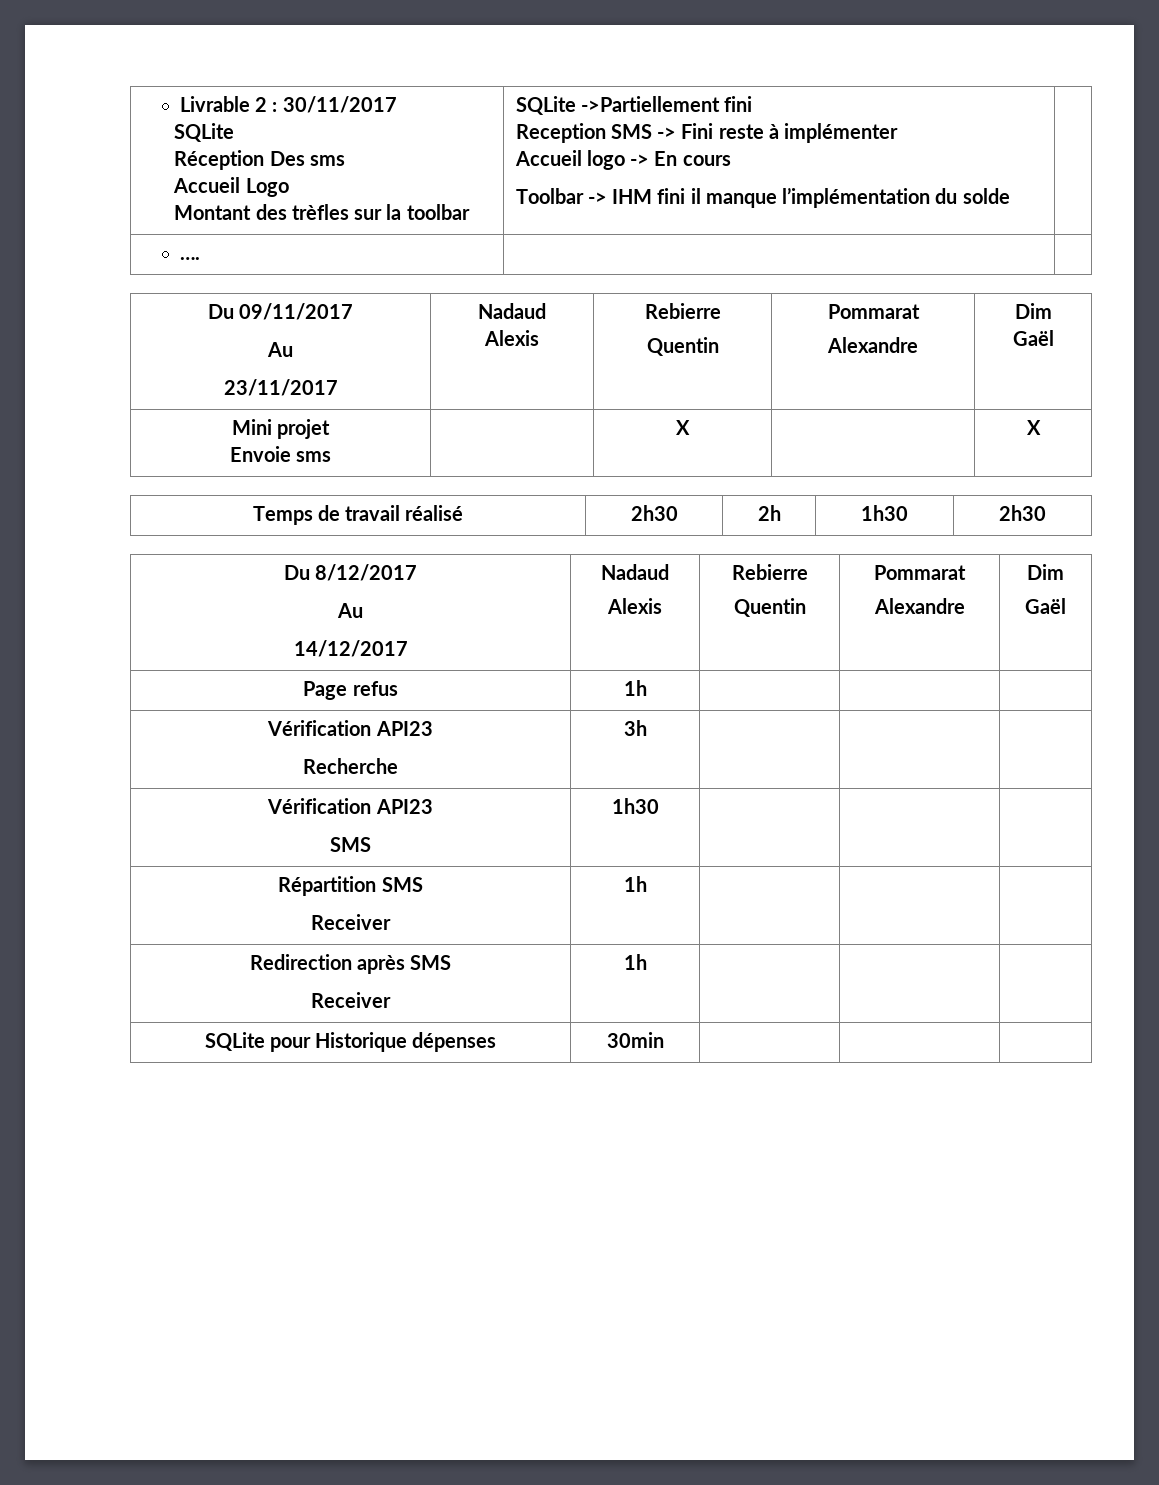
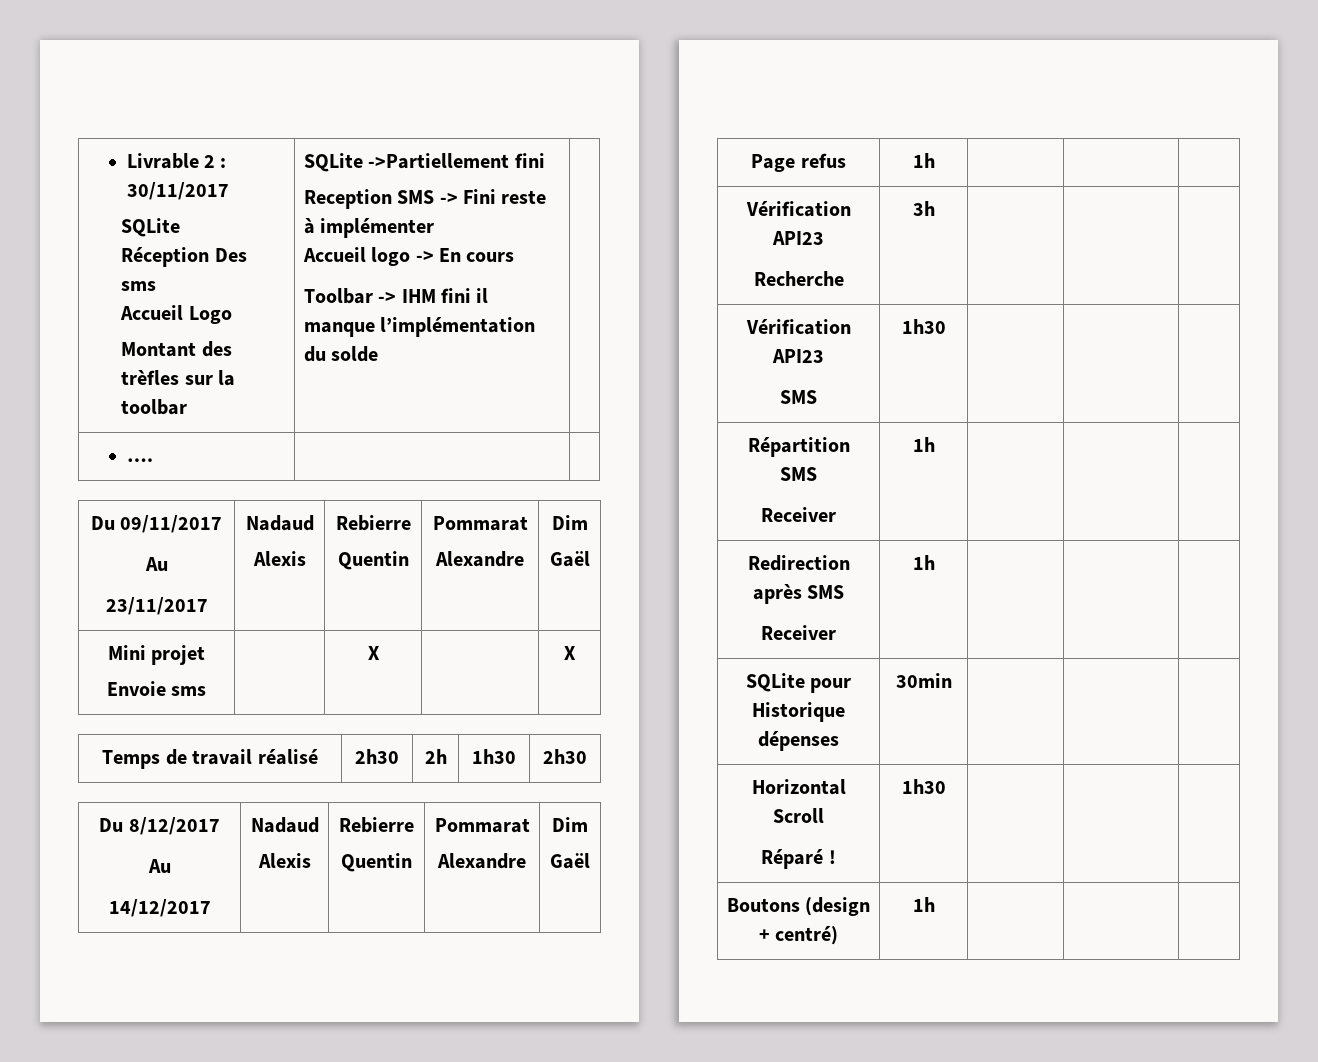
+ Horizontal Scroll
+ Réparé ! | 1h30 | | |
+ Boutons (design + centré) | 1h | | |

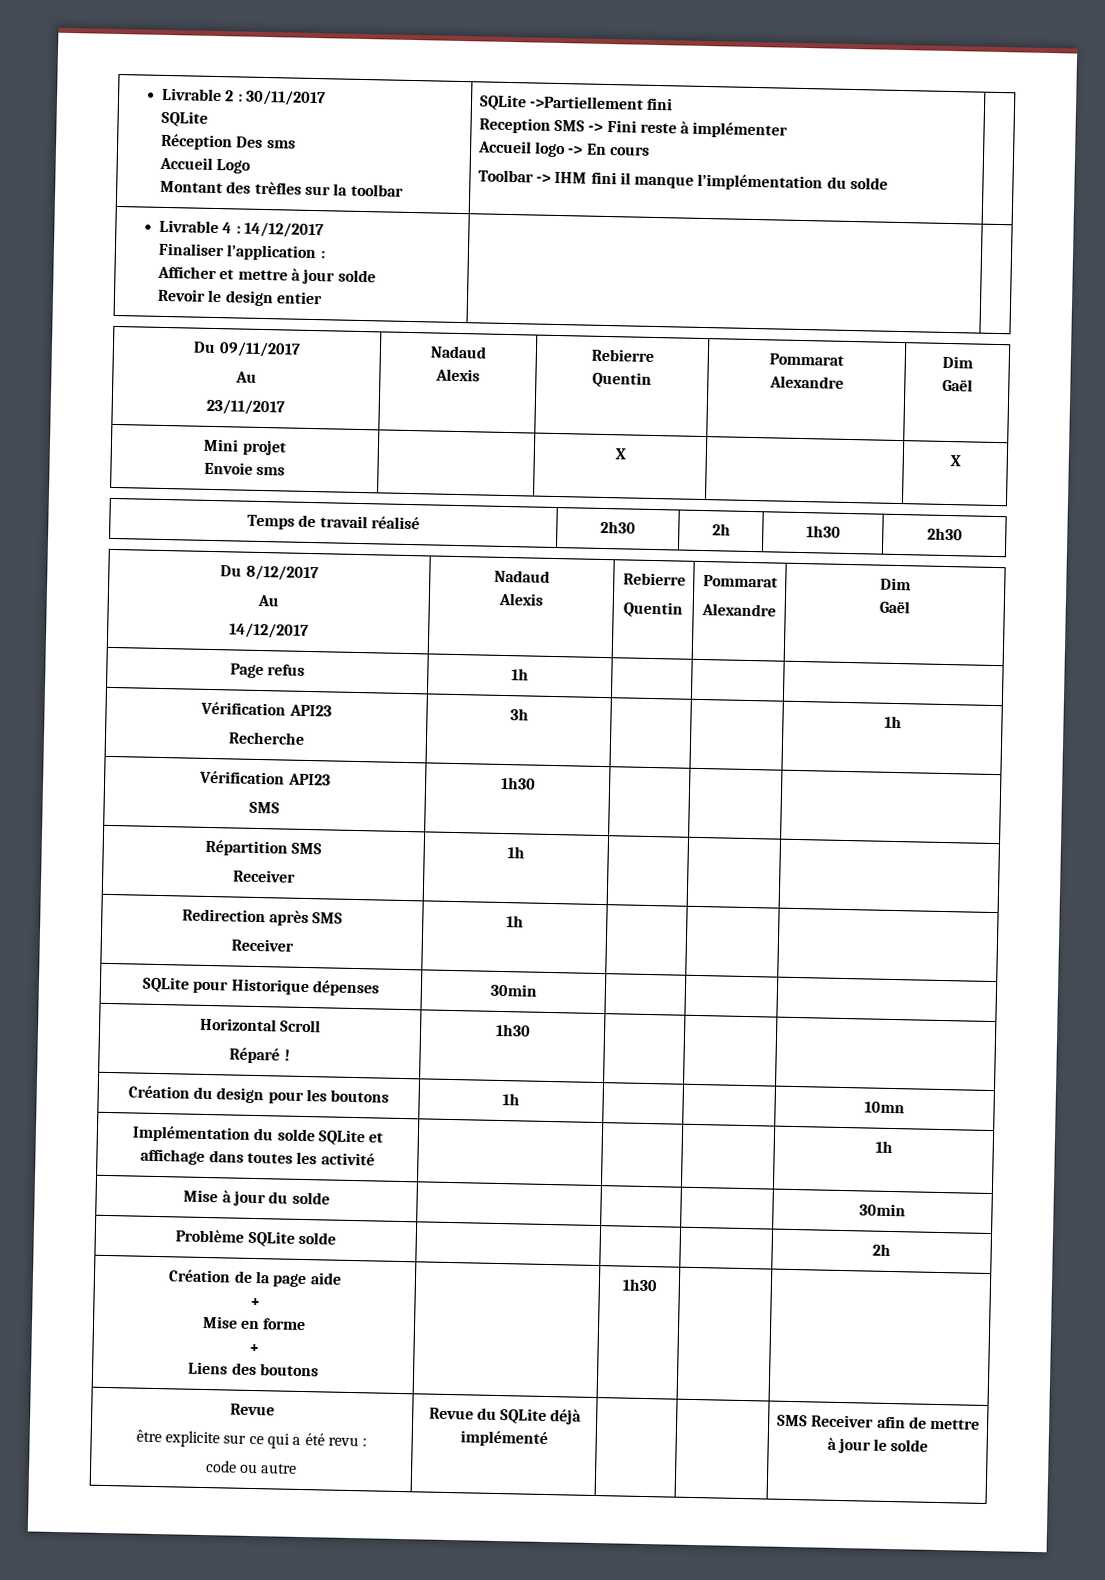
- …. | |
+ Livrable 4 : 14/12/2017
+ Finaliser l’application :
+ Afficher et mettre à jour solde
+ Revoir le design entier | |
  Page refus | 1h | | |
  Vérification API23
- Recherche | 3h | | |
+ Recherche | 3h | | | 1h
- Boutons (design + centré) | 1h | | |
+ Création du design pour les boutons | 1h | | | 10mn
+ Implémentation du solde SQLite et affichage dans toutes les activité | | | | 1h
+ Mise à jour du solde | | | | 30min
+ Problème SQLite solde | | | | 2h
+ Création de la page aide
+ +
+ Mise en forme
+ +
+ Liens des boutons | | 1h30 | |
+ Revue
+ être explicite sur ce qui a été revu :
+ code ou autre | Revue du SQLite déjà implémenté | | | SMS Receiver afin de mettre à jour le solde

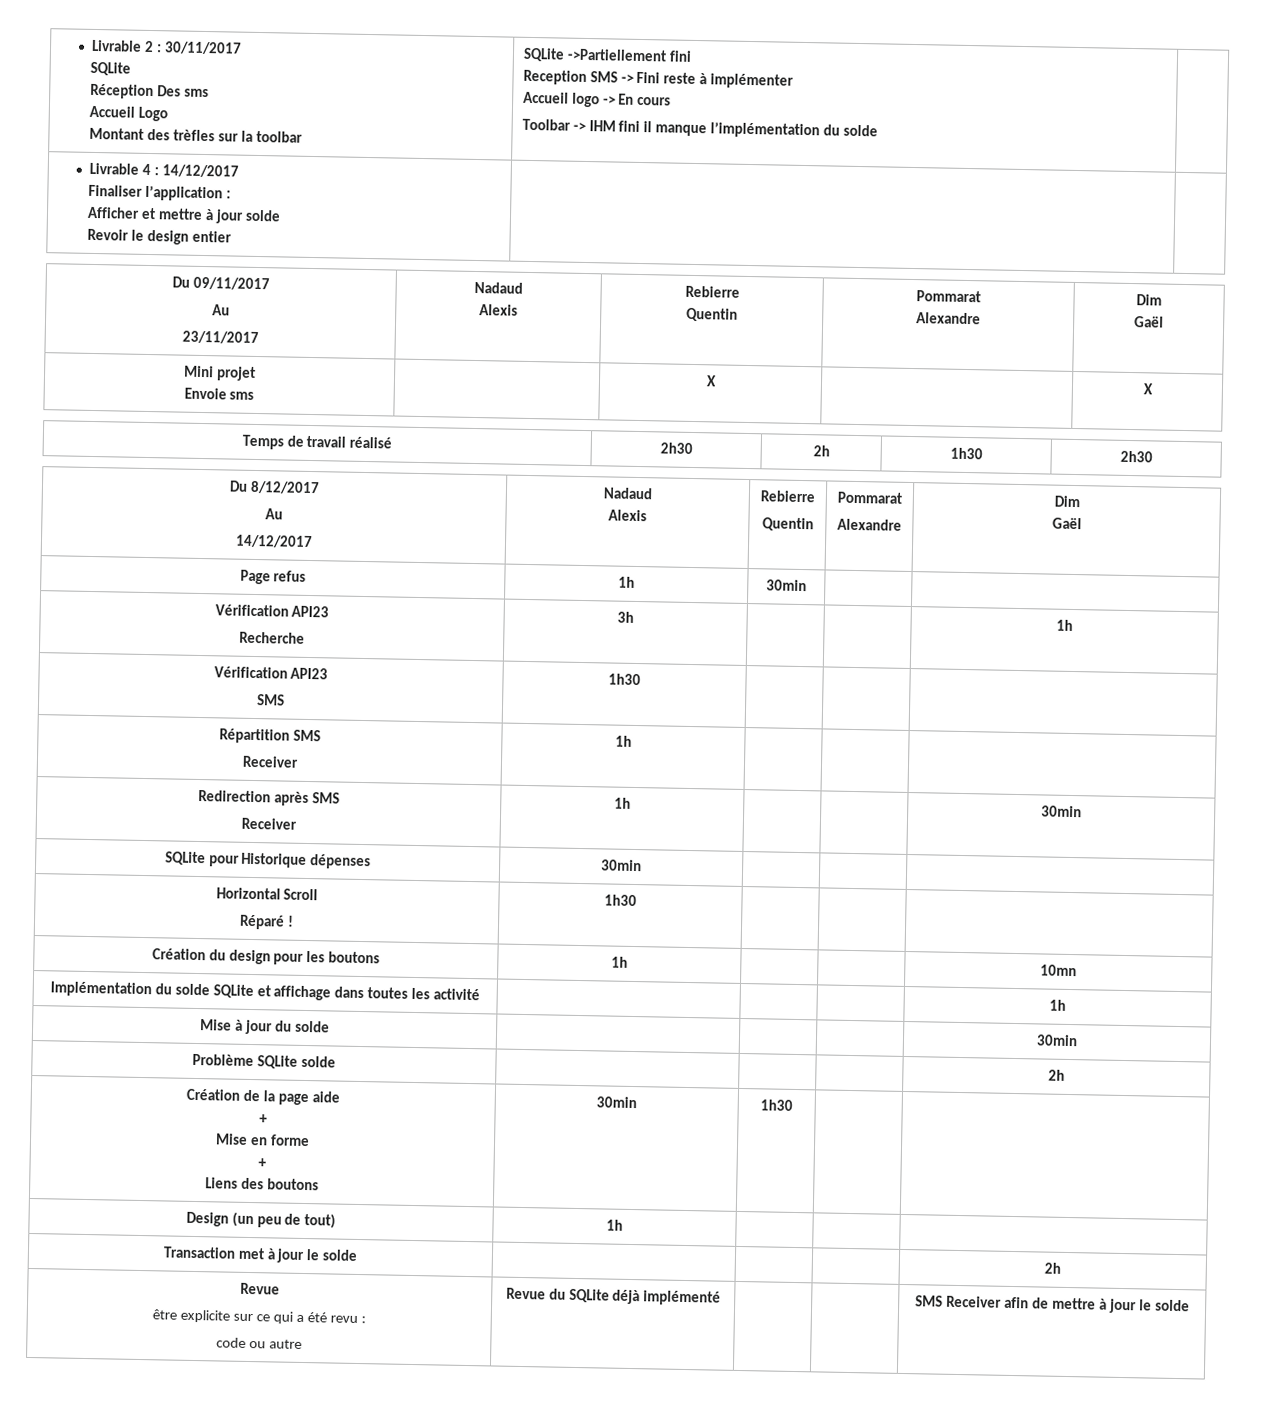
- Page refus | 1h | | |
+ Page refus | 1h | 30min | |
  Redirection après SMS
- Receiver | 1h | | |
+ Receiver | 1h | | | 30min
  Création de la page aide
  +
  Mise en forme
  +
- Liens des boutons | | 1h30 | |
+ Liens des boutons | 30min | 1h30 | |
+ Design (un peu de tout) | 1h | | |
+ Transaction met à jour le solde | | | | 2h

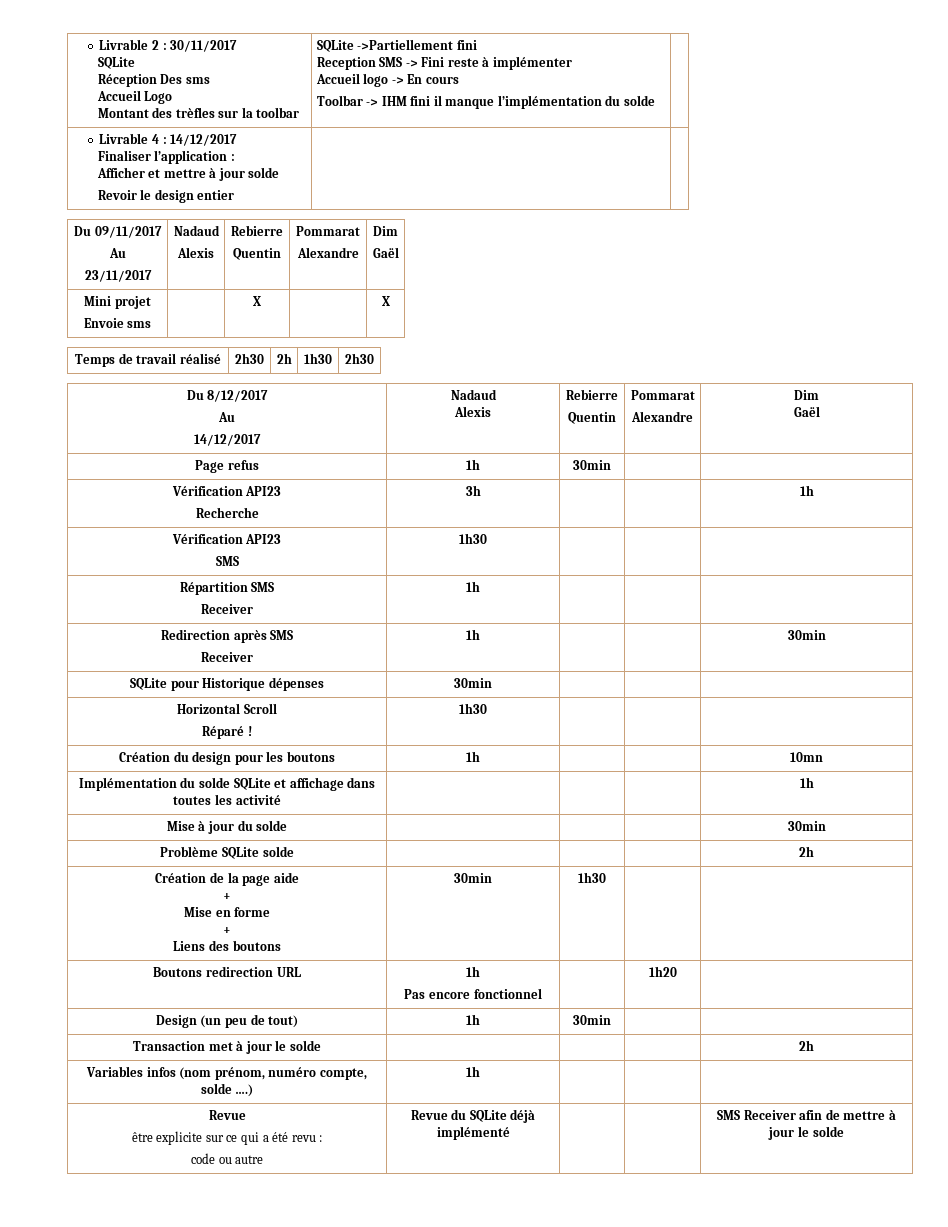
+ Boutons redirection URL | 1h
+ Pas encore fonctionnel | | 1h20 |
- Design (un peu de tout) | 1h | | |
+ Design (un peu de tout) | 1h | 30min | |
+ Variables infos (nom prénom, numéro compte, solde ….) | 1h | | |

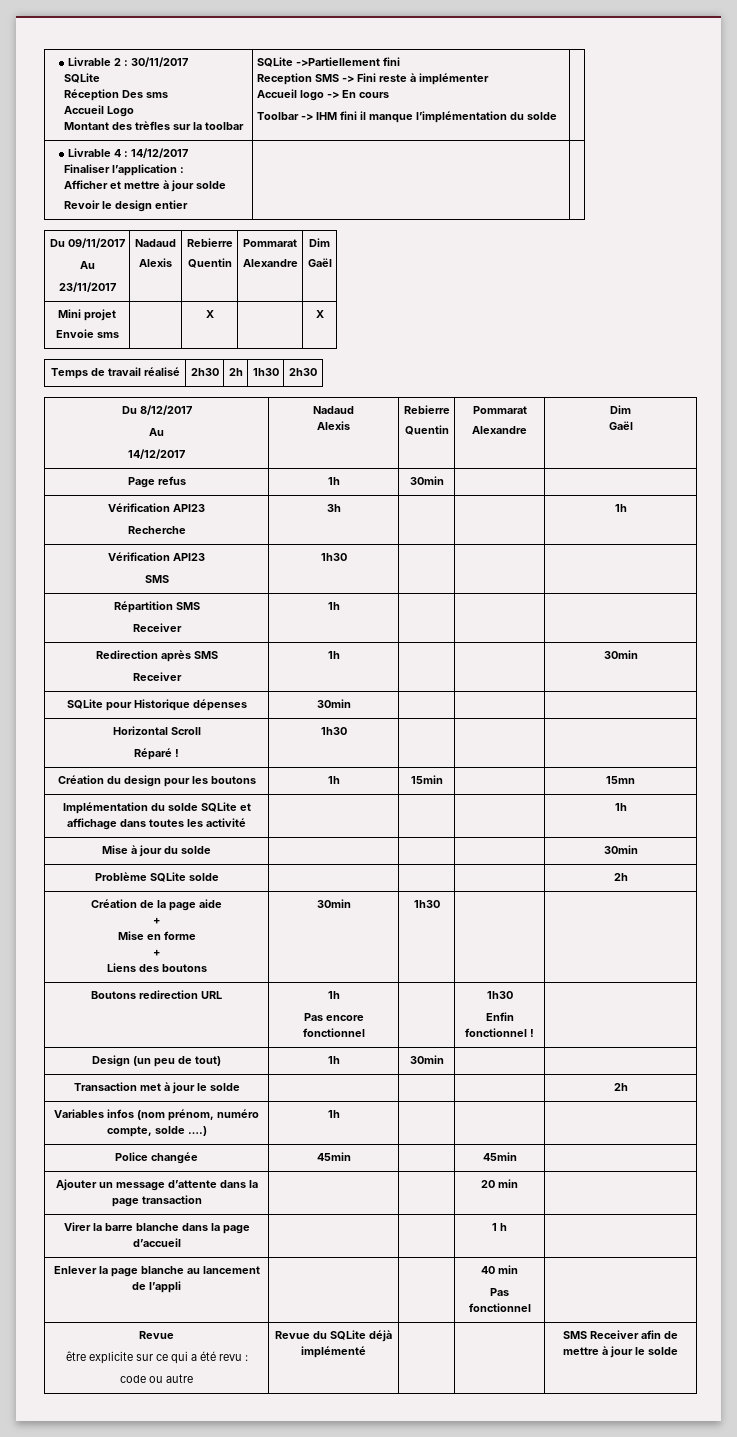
- Création du design pour les boutons | 1h | | | 10mn
+ Création du design pour les boutons | 1h | 15min | | 15mn
  Boutons redirection URL | 1h
- Pas encore fonctionnel | | 1h20 |
+ Pas encore fonctionnel | | 1h30
+ Enfin fonctionnel ! |
+ Police changée | 45min | | 45min |
+ Ajouter un message d’attente dans la page transaction | | | 20 min |
+ Virer la barre blanche dans la page d’accueil | | | 1 h |
+ Enlever la page blanche au lancement de l’appli | | | 40 min
+ Pas fonctionnel |

